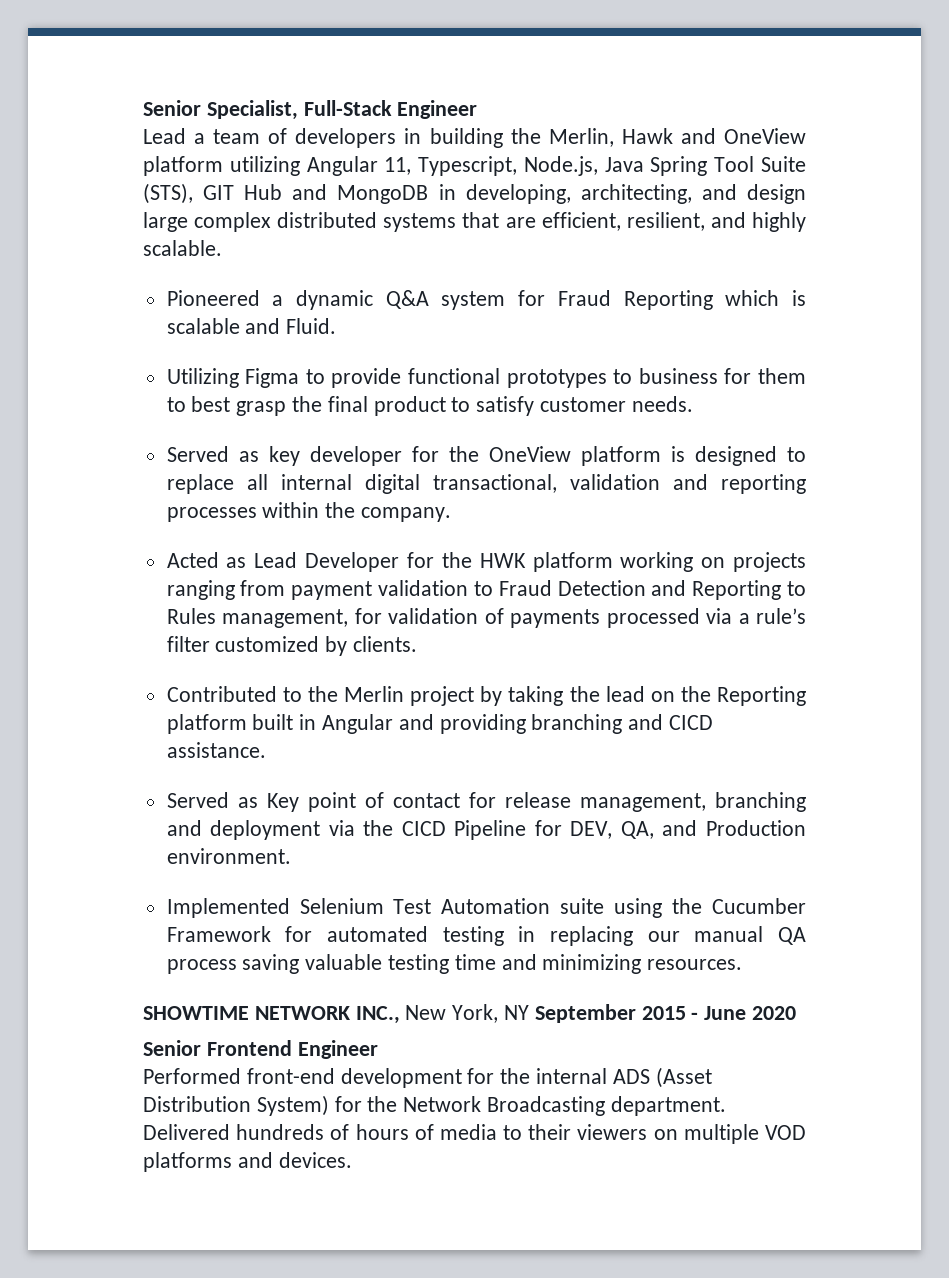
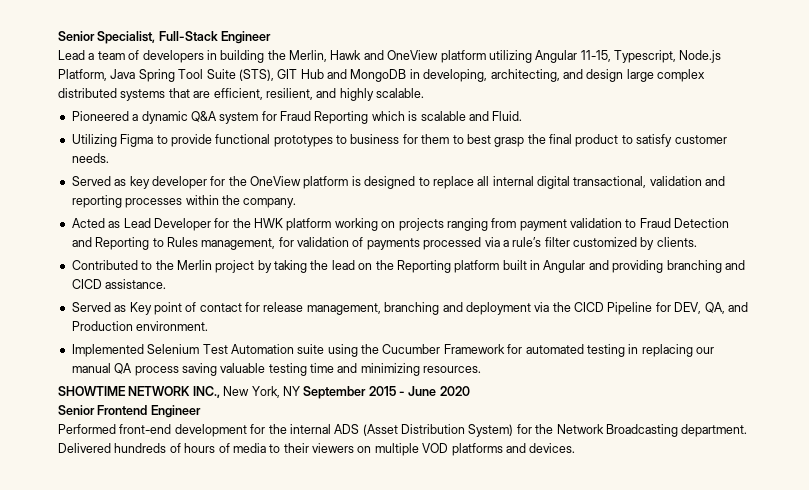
- Lead a team of developers in building the Merlin, Hawk and OneView platform utilizing Angular 11, Typescript, Node.js, Java Spring Tool Suite (STS), GIT Hub and MongoDB in developing, architecting, and design large complex distributed systems that are efficient, resilient, and highly scalable.
+ Lead a team of developers in building the Merlin, Hawk and OneView platform utilizing Angular 11-15, Typescript, Node.js Platform, Java Spring Tool Suite (STS), GIT Hub and MongoDB in developing, architecting, and design large complex distributed systems that are efficient, resilient, and highly scalable.

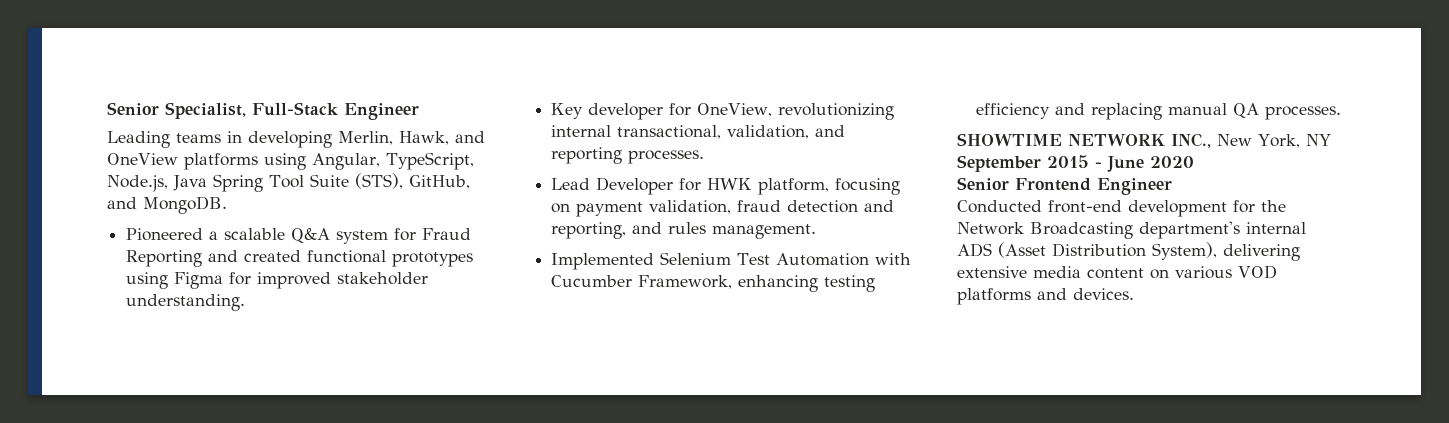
- Lead a team of developers in building the Merlin, Hawk and OneView platform utilizing Angular 11-15, Typescript, Node.js Platform, Java Spring Tool Suite (STS), GIT Hub and MongoDB in developing, architecting, and design large complex distributed systems that are efficient, resilient, and highly scalable.
+ Leading teams in developing Merlin, Hawk, and OneView platforms using Angular, TypeScript, Node.js, Java Spring Tool Suite (STS), GitHub, and MongoDB.
- Pioneered a dynamic Q&A system for Fraud Reporting which is scalable and Fluid.
- Utilizing Figma to provide functional prototypes to business for them to best grasp the final product to satisfy customer needs.
- Served as key developer for the OneView platform is designed to replace all internal digital transactional, validation and reporting processes within the company.
- Acted as Lead Developer for the HWK platform working on projects ranging from payment validation to Fraud Detection and Reporting to Rules management, for validation of payments processed via a rule’s filter customized by clients.
- Contributed to the Merlin project by taking the lead on the Reporting platform built in Angular and providing branching and CICD assistance.
- Served as Key point of contact for release management, branching and deployment via the CICD Pipeline for DEV, QA, and Production environment.
- Implemented Selenium Test Automation suite using the Cucumber Framework for automated testing in replacing our manual QA process saving valuable testing time and minimizing resources.
+ Pioneered a scalable Q&A system for Fraud Reporting and created functional prototypes using Figma for improved stakeholder understanding.
+ Key developer for OneView, revolutionizing internal transactional, validation, and reporting processes.
+ Lead Developer for HWK platform, focusing on payment validation, fraud detection and reporting, and rules management.
+ Implemented Selenium Test Automation with Cucumber Framework, enhancing testing efficiency and replacing manual QA processes.
- Performed front-end development for the internal ADS (Asset Distribution System) for the Network Broadcasting department. Delivered hundreds of hours of media to their viewers on multiple VOD platforms and devices.
+ Conducted front-end development for the Network Broadcasting department's internal ADS (Asset Distribution System), delivering extensive media content on various VOD platforms and devices.

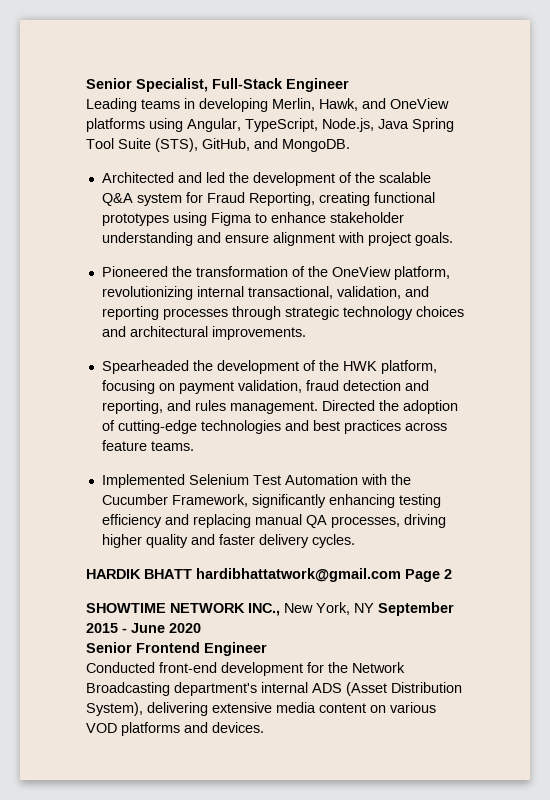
- Pioneered a scalable Q&A system for Fraud Reporting and created functional prototypes using Figma for improved stakeholder understanding.
- Key developer for OneView, revolutionizing internal transactional, validation, and reporting processes.
- Lead Developer for HWK platform, focusing on payment validation, fraud detection and reporting, and rules management.
+ Architected and led the development of the scalable Q&A system for Fraud Reporting, creating functional prototypes using Figma to enhance stakeholder understanding and ensure alignment with project goals.
+ Pioneered the transformation of the OneView platform, revolutionizing internal transactional, validation, and reporting processes through strategic technology choices and architectural improvements.
+ Spearheaded the development of the HWK platform, focusing on payment validation, fraud detection and reporting, and rules management. Directed the adoption of cutting-edge technologies and best practices across feature teams.
- Implemented Selenium Test Automation with Cucumber Framework, enhancing testing efficiency and replacing manual QA processes.
+ Implemented Selenium Test Automation with the Cucumber Framework, significantly enhancing testing efficiency and replacing manual QA processes, driving higher quality and faster delivery cycles.
+ HARDIK BHATT hardibhattatwork@gmail.com Page 2

